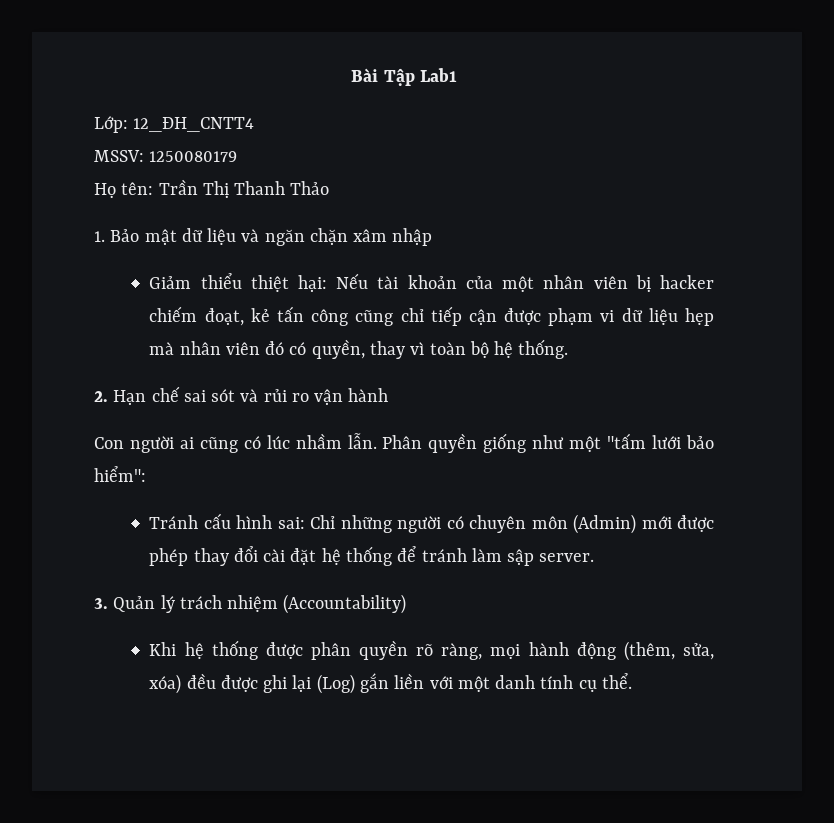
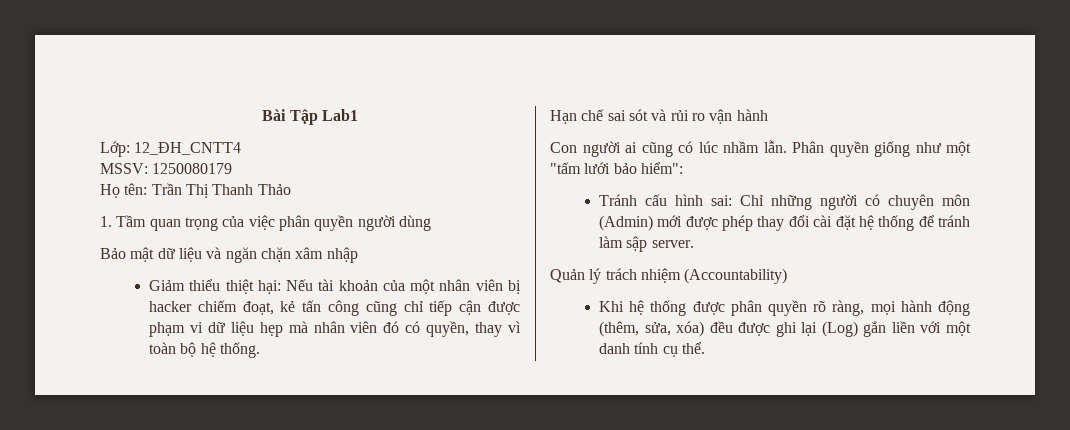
- 1. Bảo mật dữ liệu và ngăn chặn xâm nhập
+ 1. Tầm quan trọng của việc phân quyền người dùng
+ Bảo mật dữ liệu và ngăn chặn xâm nhập
- 2. Hạn chế sai sót và rủi ro vận hành
+ Hạn chế sai sót và rủi ro vận hành
- 3. Quản lý trách nhiệm (Accountability)
+ Quản lý trách nhiệm (Accountability)

